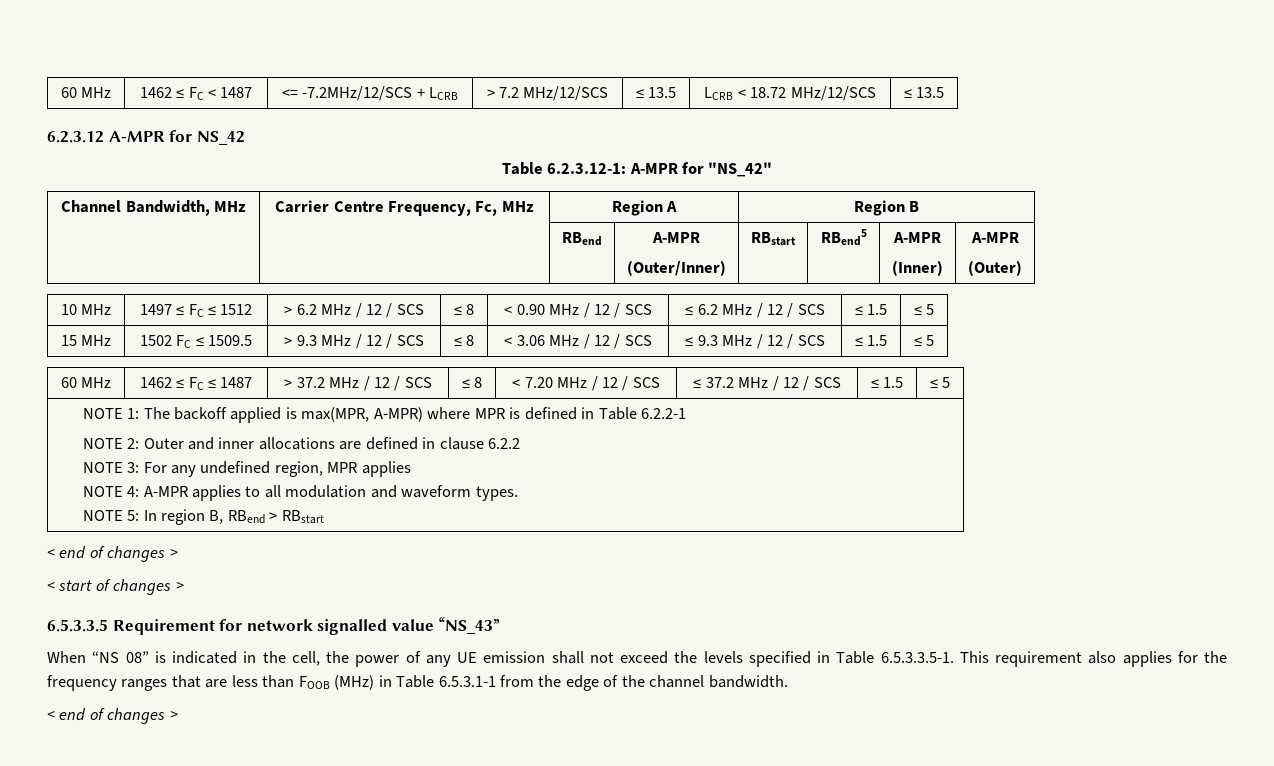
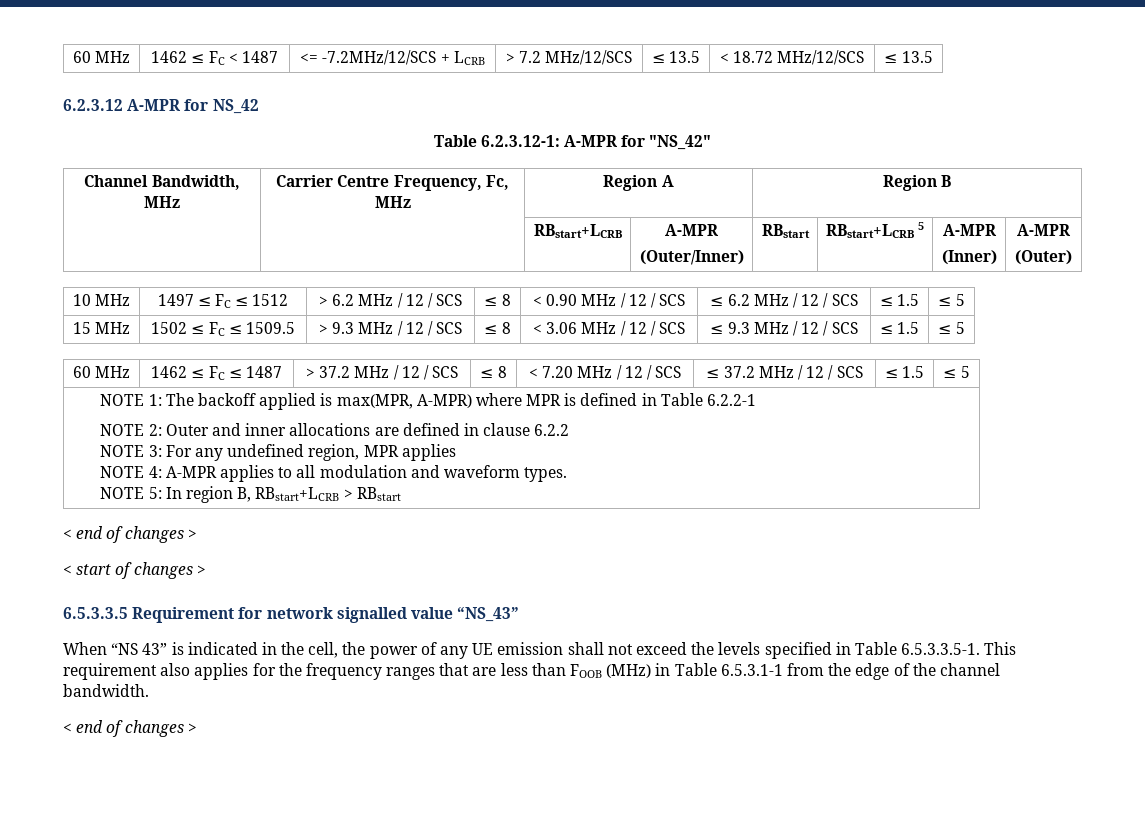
- 60 MHz | 1462 ≤ FC < 1487 | <= -7.2MHz/12/SCS + LCRB | > 7.2 MHz/12/SCS | ≤ 13.5 | LCRB < 18.72 MHz/12/SCS | ≤ 13.5
+ 60 MHz | 1462 ≤ FC < 1487 | <= -7.2MHz/12/SCS + LCRB | > 7.2 MHz/12/SCS | ≤ 13.5 | < 18.72 MHz/12/SCS | ≤ 13.5
- | | RBend | A-MPR
- (Outer/Inner) | RBstart | RBend5 | A-MPR
+ | | RBstart+LCRB | A-MPR
+ (Outer/Inner) | RBstart | RBstart+LCRB 5 | A-MPR
- 15 MHz | 1502 FC ≤ 1509.5 | > 9.3 MHz / 12 / SCS | ≤ 8 | < 3.06 MHz / 12 / SCS | ≤ 9.3 MHz / 12 / SCS | ≤ 1.5 | ≤ 5
+ 15 MHz | 1502 ≤ FC ≤ 1509.5 | > 9.3 MHz / 12 / SCS | ≤ 8 | < 3.06 MHz / 12 / SCS | ≤ 9.3 MHz / 12 / SCS | ≤ 1.5 | ≤ 5
- NOTE 5: In region B, RBend > RBstart
+ NOTE 5: In region B, RBstart+LCRB > RBstart
- When “NS 08” is indicated in the cell, the power of any UE emission shall not exceed the levels specified in Table 6.5.3.3.5-1. This requirement also applies for the frequency ranges that are less than FOOB (MHz) in Table 6.5.3.1-1 from the edge of the channel bandwidth.
+ When “NS 43” is indicated in the cell, the power of any UE emission shall not exceed the levels specified in Table 6.5.3.3.5-1. This requirement also applies for the frequency ranges that are less than FOOB (MHz) in Table 6.5.3.1-1 from the edge of the channel bandwidth.

